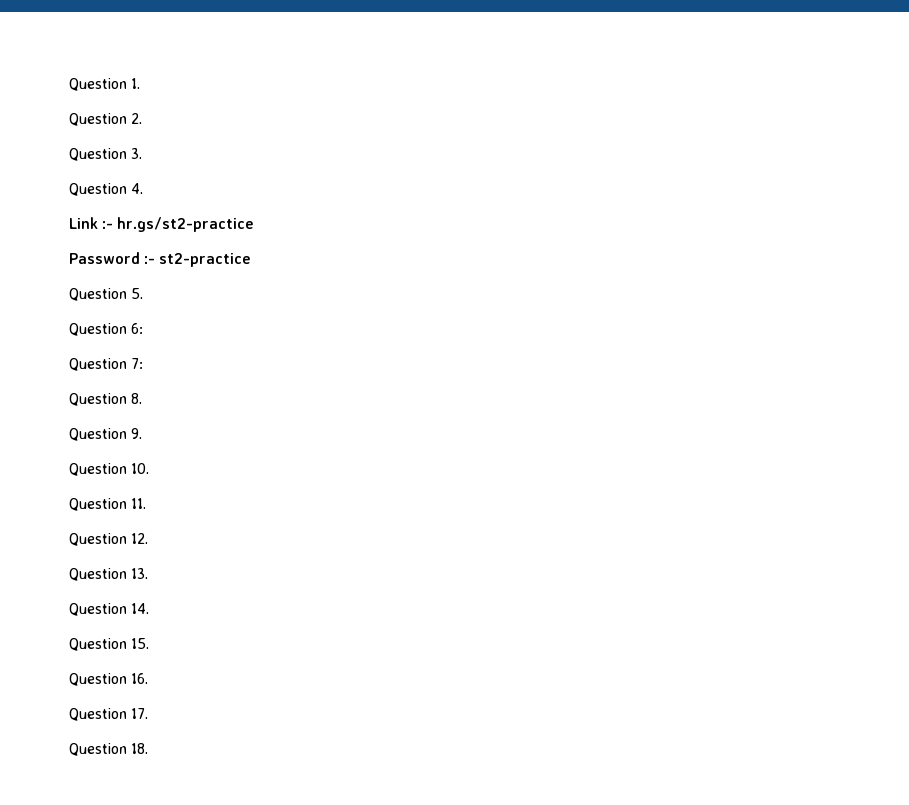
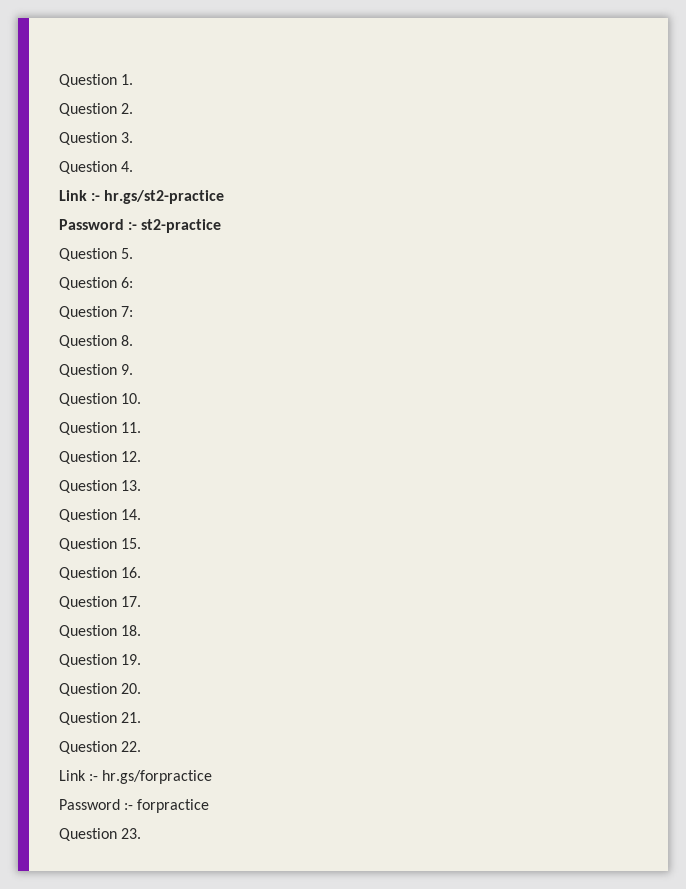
+ Question 19.
+ Question 20.
+ Question 21.
+ Question 22.
+ Link :- hr.gs/forpractice
+ Password :- forpractice
+ Question 23.

